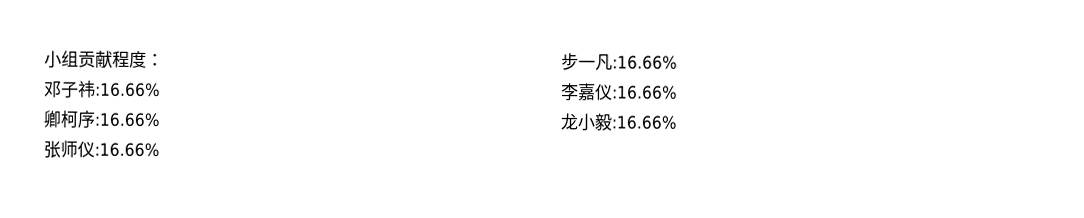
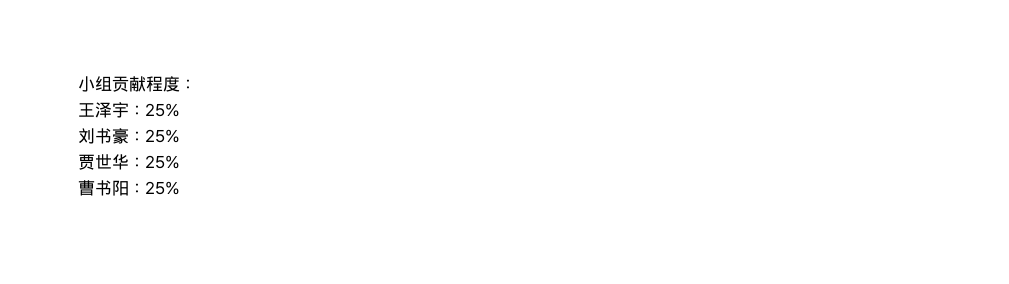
- 邓子祎:16.66%
- 卿柯序:16.66%
- 张师仪:16.66%
- 步一凡:16.66%
- 李嘉仪:16.66%
- 龙小毅:16.66%
+ 王泽宇：25%
+ 刘书豪：25%
+ 贾世华：25%
+ 曹书阳：25%

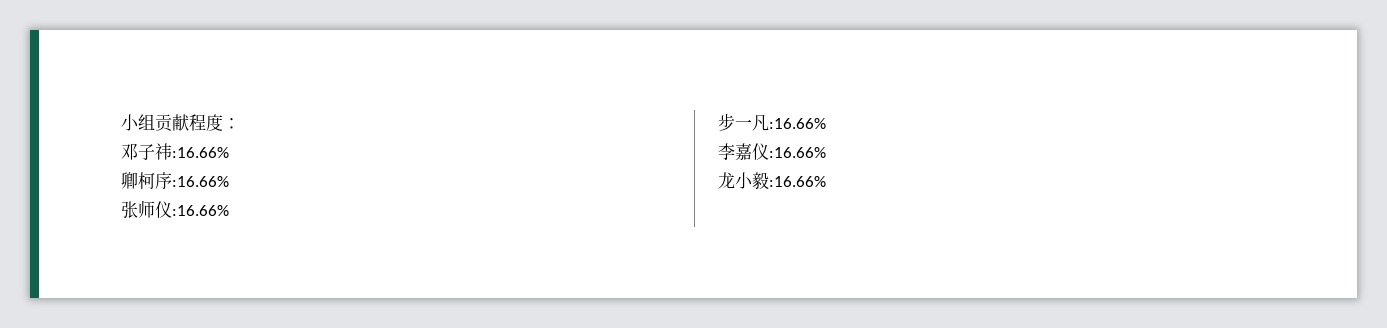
- 王泽宇：25%
- 刘书豪：25%
- 贾世华：25%
- 曹书阳：25%
+ 邓子祎:16.66%
+ 卿柯序:16.66%
+ 张师仪:16.66%
+ 步一凡:16.66%
+ 李嘉仪:16.66%
+ 龙小毅:16.66%

